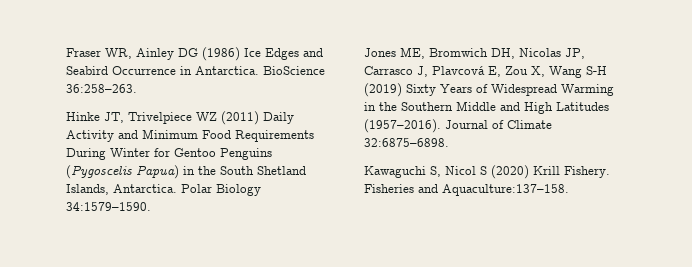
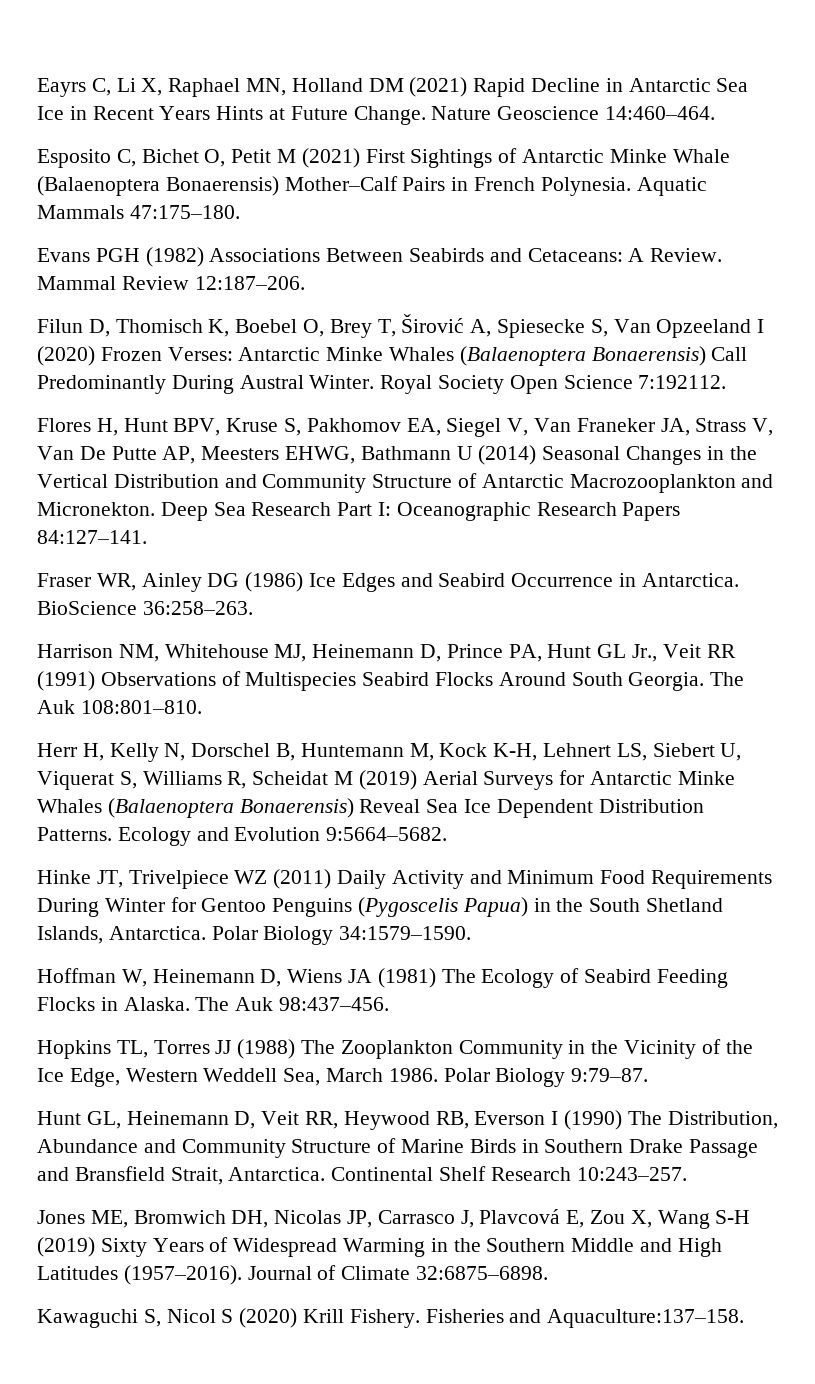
+ Eayrs C, Li X, Raphael MN, Holland DM (2021) Rapid Decline in Antarctic Sea Ice in Recent Years Hints at Future Change. Nature Geoscience 14:460–464.
+ Esposito C, Bichet O, Petit M (2021) First Sightings of Antarctic Minke Whale (Balaenoptera Bonaerensis) Mother–Calf Pairs in French Polynesia. Aquatic Mammals 47:175–180.
+ Evans PGH (1982) Associations Between Seabirds and Cetaceans: A Review. Mammal Review 12:187–206.
+ Filun D, Thomisch K, Boebel O, Brey T, Širović A, Spiesecke S, Van Opzeeland I (2020) Frozen Verses: Antarctic Minke Whales (Balaenoptera Bonaerensis) Call Predominantly During Austral Winter. Royal Society Open Science 7:192112.
+ Flores H, Hunt BPV, Kruse S, Pakhomov EA, Siegel V, Van Franeker JA, Strass V, Van De Putte AP, Meesters EHWG, Bathmann U (2014) Seasonal Changes in the Vertical Distribution and Community Structure of Antarctic Macrozooplankton and Micronekton. Deep Sea Research Part I: Oceanographic Research Papers 84:127–141.
+ Harrison NM, Whitehouse MJ, Heinemann D, Prince PA, Hunt GL Jr., Veit RR (1991) Observations of Multispecies Seabird Flocks Around South Georgia. The Auk 108:801–810.
+ Herr H, Kelly N, Dorschel B, Huntemann M, Kock K-H, Lehnert LS, Siebert U, Viquerat S, Williams R, Scheidat M (2019) Aerial Surveys for Antarctic Minke Whales (Balaenoptera Bonaerensis) Reveal Sea Ice Dependent Distribution Patterns. Ecology and Evolution 9:5664–5682.
+ Hoffman W, Heinemann D, Wiens JA (1981) The Ecology of Seabird Feeding Flocks in Alaska. The Auk 98:437–456.
+ Hopkins TL, Torres JJ (1988) The Zooplankton Community in the Vicinity of the Ice Edge, Western Weddell Sea, March 1986. Polar Biology 9:79–87.
+ Hunt GL, Heinemann D, Veit RR, Heywood RB, Everson I (1990) The Distribution, Abundance and Community Structure of Marine Birds in Southern Drake Passage and Bransfield Strait, Antarctica. Continental Shelf Research 10:243–257.

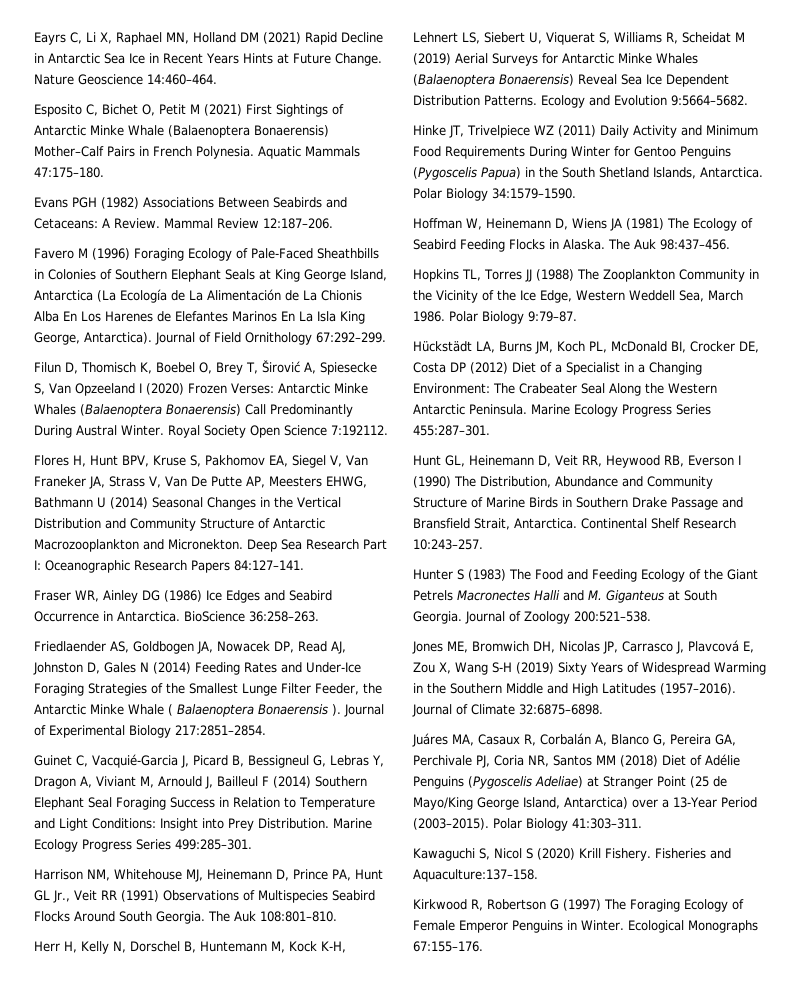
+ Favero M (1996) Foraging Ecology of Pale-Faced Sheathbills in Colonies of Southern Elephant Seals at King George Island, Antarctica (La Ecología de La Alimentación de La Chionis Alba En Los Harenes de Elefantes Marinos En La Isla King George, Antarctica). Journal of Field Ornithology 67:292–299.
+ Friedlaender AS, Goldbogen JA, Nowacek DP, Read AJ, Johnston D, Gales N (2014) Feeding Rates and Under-Ice Foraging Strategies of the Smallest Lunge Filter Feeder, the Antarctic Minke Whale ( Balaenoptera Bonaerensis ). Journal of Experimental Biology 217:2851–2854.
+ Guinet C, Vacquié-Garcia J, Picard B, Bessigneul G, Lebras Y, Dragon A, Viviant M, Arnould J, Bailleul F (2014) Southern Elephant Seal Foraging Success in Relation to Temperature and Light Conditions: Insight into Prey Distribution. Marine Ecology Progress Series 499:285–301.
+ Hückstädt LA, Burns JM, Koch PL, McDonald BI, Crocker DE, Costa DP (2012) Diet of a Specialist in a Changing Environment: The Crabeater Seal Along the Western Antarctic Peninsula. Marine Ecology Progress Series 455:287–301.
+ Hunter S (1983) The Food and Feeding Ecology of the Giant Petrels Macronectes Halli and M. Giganteus at South Georgia. Journal of Zoology 200:521–538.
+ Juáres MA, Casaux R, Corbalán A, Blanco G, Pereira GA, Perchivale PJ, Coria NR, Santos MM (2018) Diet of Adélie Penguins (Pygoscelis Adeliae) at Stranger Point (25 de Mayo/King George Island, Antarctica) over a 13-Year Period (2003–2015). Polar Biology 41:303–311.
+ Kirkwood R, Robertson G (1997) The Foraging Ecology of Female Emperor Penguins in Winter. Ecological Monographs 67:155–176.

